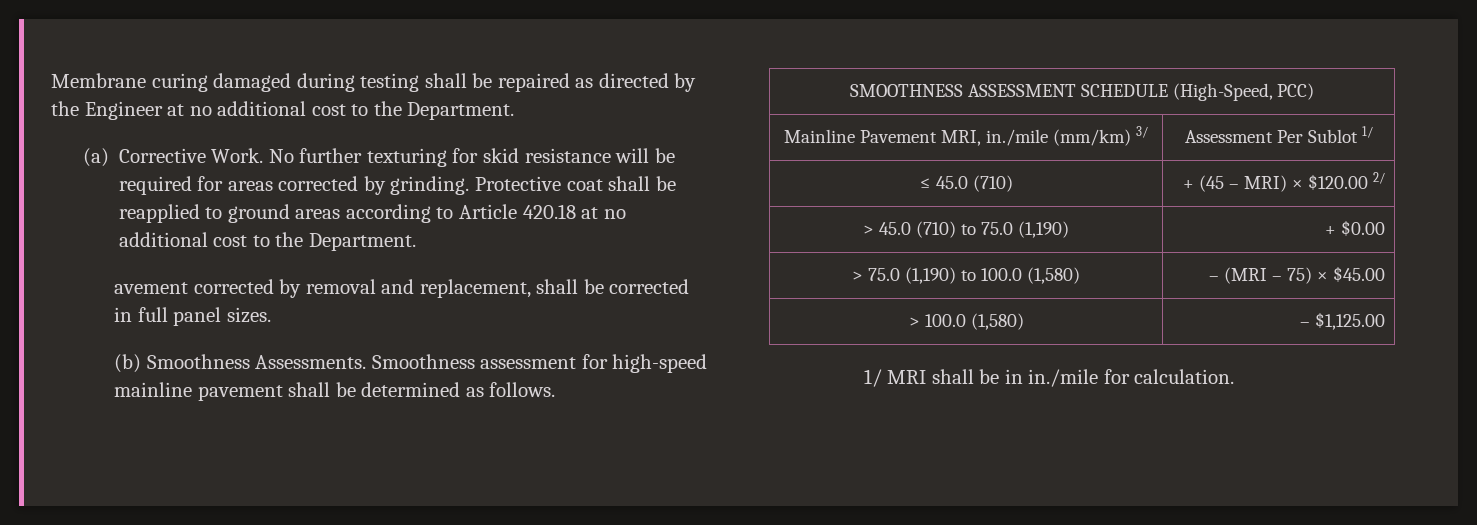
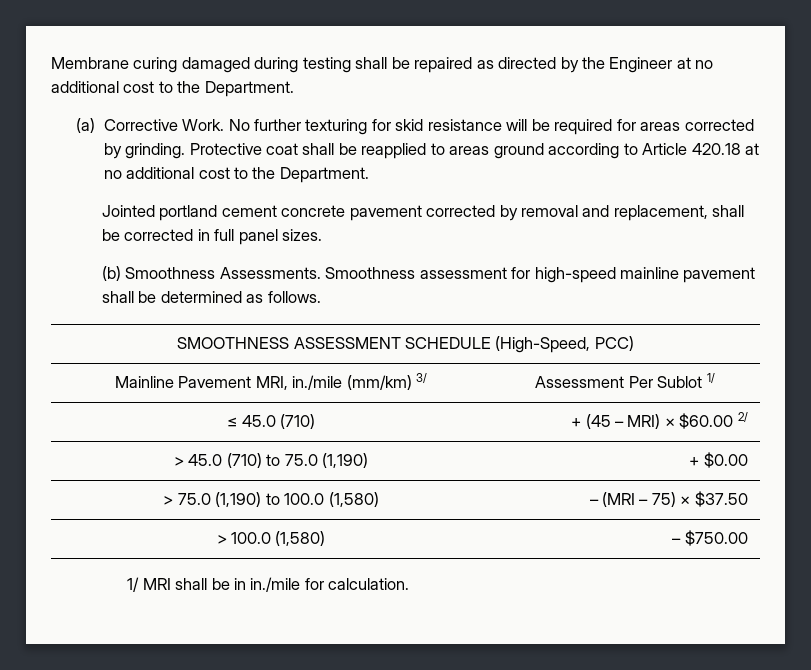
- Protective coat shall be reapplied to ground areas according to Article 420.18 at no additional cost to the Department.
+ Protective coat shall be reapplied to areas ground according to Article 420.18 at no additional cost to the Department.
- avement corrected by removal and replacement, shall be corrected in full panel sizes.
+ Jointed portland cement concrete pavement corrected by removal and replacement, shall be corrected in full panel sizes.
- ≤ 45.0 (710) | + (45 – MRI) × $120.00 2/
+ ≤ 45.0 (710) | + (45 – MRI) × $60.00 2/
- > 75.0 (1,190) to 100.0 (1,580) | – (MRI – 75) × $45.00
+ > 75.0 (1,190) to 100.0 (1,580) | – (MRI – 75) × $37.50
- > 100.0 (1,580) | – $1,125.00
+ > 100.0 (1,580) | – $750.00

